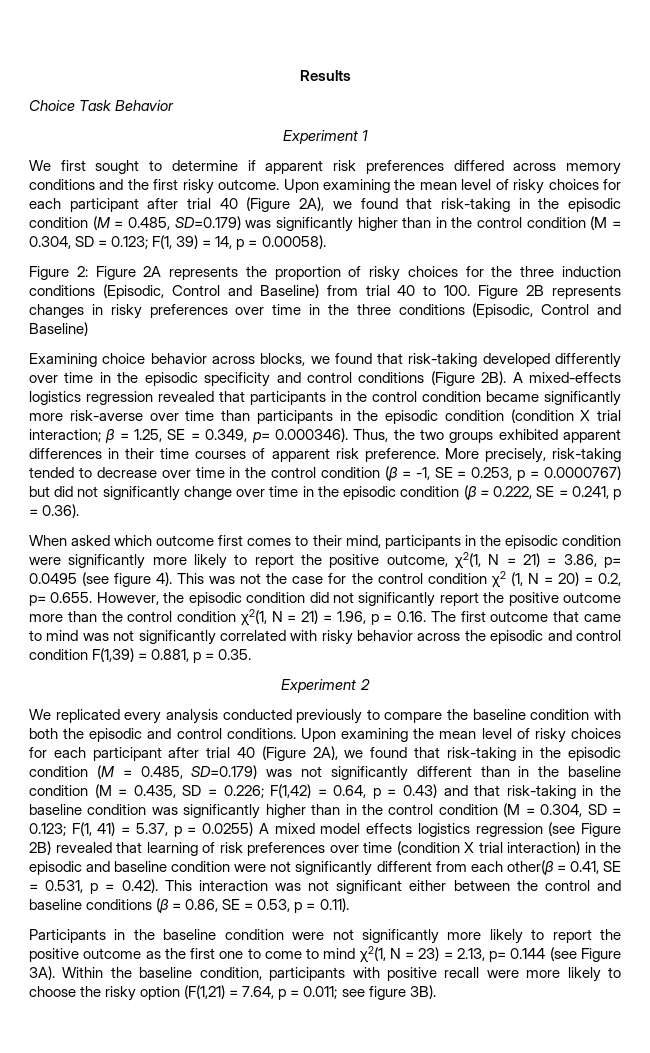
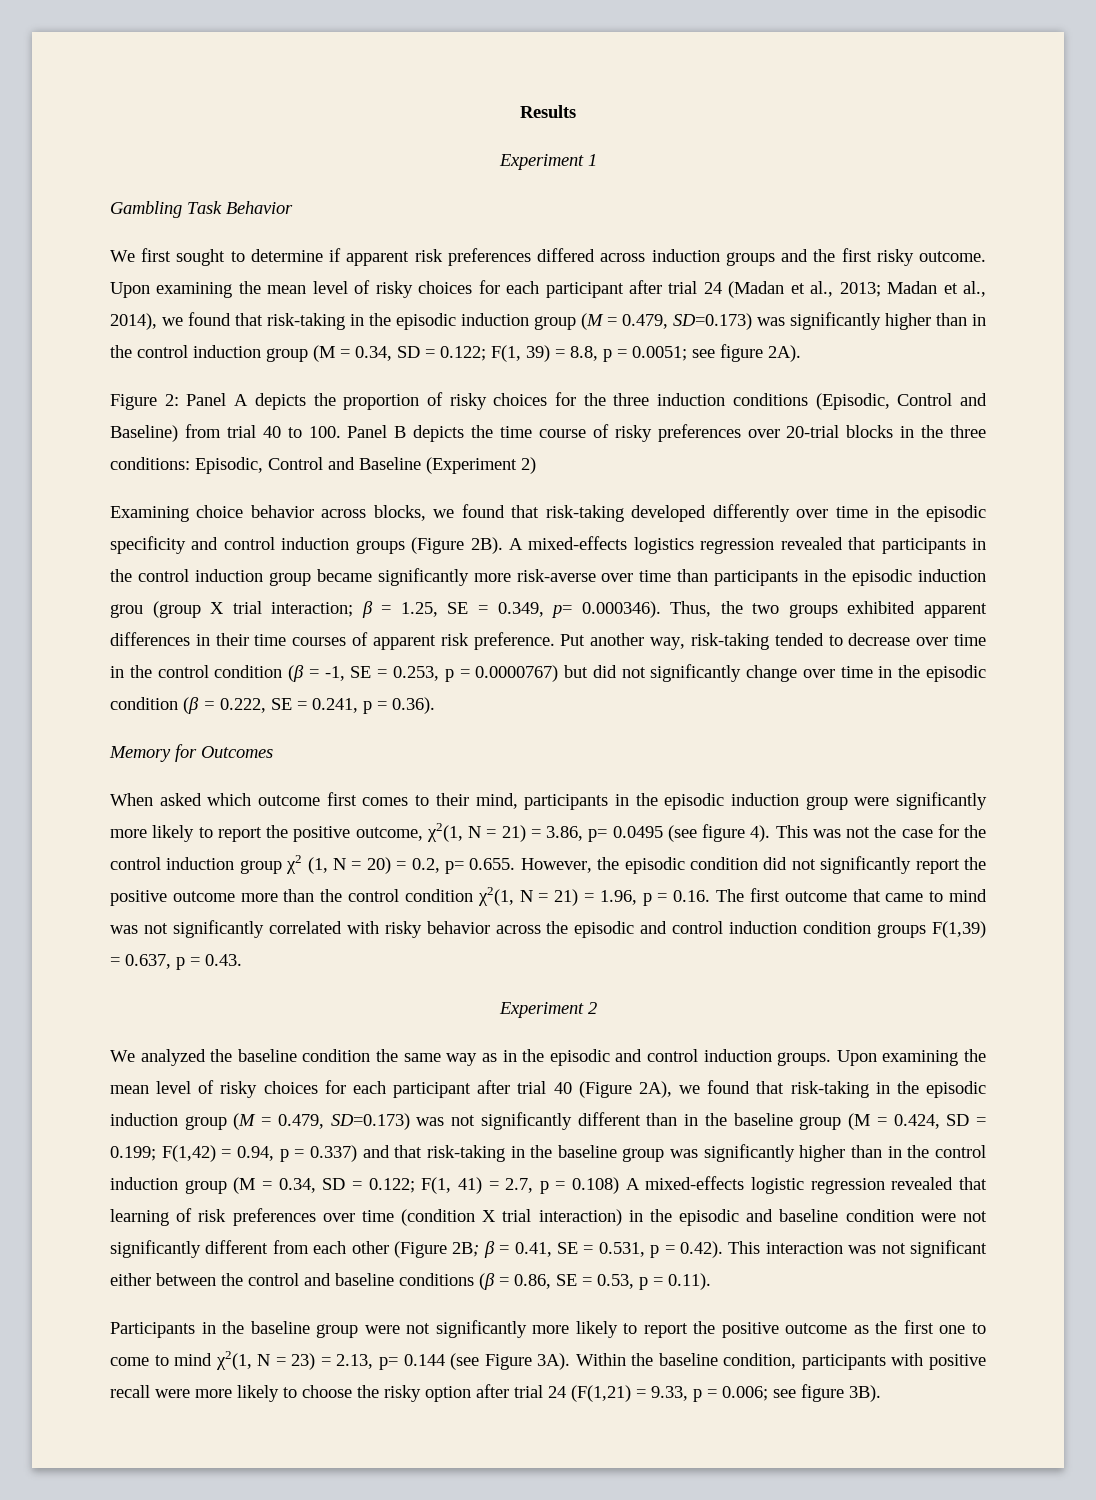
- Choice Task Behavior
+ Gambling Task Behavior
- We first sought to determine if apparent risk preferences differed across memory conditions and the first risky outcome.
+ We first sought to determine if apparent risk preferences differed across induction groups and the first risky outcome.
- Upon examining the mean level of risky choices for each participant after trial 40 (Figure 2A), we found that risk-taking in the episodic condition (M = 0.485, SD=0.179) was significantly higher than in the control condition (M = 0.304, SD = 0.123; F(1, 39) = 14, p = 0.00058).
+ Upon examining the mean level of risky choices for each participant after trial 24 (Madan et al., 2013; Madan et al., 2014), we found that risk-taking in the episodic induction group (M = 0.479, SD=0.173) was significantly higher than in the control induction group (M = 0.34, SD = 0.122; F(1, 39) = 8.8, p = 0.0051; see figure 2A).
- Figure 2: Figure 2A represents the proportion of risky choices for the three induction conditions (Episodic, Control and Baseline) from trial 40 to 100. Figure 2B represents changes in risky preferences over time in the three conditions (Episodic, Control and Baseline)
+ Figure 2: Panel A depicts the proportion of risky choices for the three induction conditions (Episodic, Control and Baseline) from trial 40 to 100. Panel B depicts the time course of risky preferences over 20-trial blocks in the three conditions: Episodic, Control and Baseline (Experiment 2)
- Examining choice behavior across blocks, we found that risk-taking developed differently over time in the episodic specificity and control conditions (Figure 2B).
+ Examining choice behavior across blocks, we found that risk-taking developed differently over time in the episodic specificity and control induction groups (Figure 2B).
- A mixed-effects logistics regression revealed that participants in the control condition became significantly more risk-averse over time than participants in the episodic condition (condition X trial interaction; β = 1.25, SE = 0.349, p= 0.000346). Thus, the two groups exhibited apparent differences in their time courses of apparent risk preference.
+ A mixed-effects logistics regression revealed that participants in the control induction group became significantly more risk-averse over time than participants in the episodic induction grou (group X trial interaction; β = 1.25, SE = 0.349, p= 0.000346). Thus, the two groups exhibited apparent differences in their time courses of apparent risk preference.
- More precisely, risk-taking tended to decrease over time in the control condition (β = -1, SE = 0.253, p = 0.0000767) but did not significantly change over time in the episodic condition (β = 0.222, SE = 0.241, p = 0.36).
+ Put another way, risk-taking tended to decrease over time in the control condition (β = -1, SE = 0.253, p = 0.0000767) but did not significantly change over time in the episodic condition (β = 0.222, SE = 0.241, p = 0.36).
+ Memory for Outcomes
- When asked which outcome first comes to their mind, participants in the episodic condition were significantly more likely to report the positive outcome, χ2(1, N = 21) = 3.86, p= 0.0495 (see figure 4).
+ When asked which outcome first comes to their mind, participants in the episodic induction group were significantly more likely to report the positive outcome, χ2(1, N = 21) = 3.86, p= 0.0495 (see figure 4).
- This was not the case for the control condition χ2 (1, N = 20) = 0.2, p= 0.655. However, the episodic condition did not significantly report the positive outcome more than the control condition χ2(1, N = 21) = 1.96, p = 0.16. The first outcome that came to mind was not significantly correlated with risky behavior across the episodic and control condition F(1,39) = 0.881, p = 0.35.
+ This was not the case for the control induction group χ2 (1, N = 20) = 0.2, p= 0.655. However, the episodic condition did not significantly report the positive outcome more than the control condition χ2(1, N = 21) = 1.96, p = 0.16. The first outcome that came to mind was not significantly correlated with risky behavior across the episodic and control induction condition groups F(1,39) = 0.637, p = 0.43.
- We replicated every analysis conducted previously to compare the baseline condition with both the episodic and control conditions.
+ We analyzed the baseline condition the same way as in the episodic and control induction groups.
- Upon examining the mean level of risky choices for each participant after trial 40 (Figure 2A), we found that risk-taking in the episodic condition (M = 0.485, SD=0.179) was not significantly different than in the baseline condition (M = 0.435, SD = 0.226;
+ Upon examining the mean level of risky choices for each participant after trial 40 (Figure 2A), we found that risk-taking in the episodic induction group (M = 0.479, SD=0.173) was not significantly different than in the baseline group (M = 0.424, SD = 0.199;
- F(1,42) = 0.64, p = 0.43) and that risk-taking in the baseline condition was significantly higher than in the control condition (M = 0.304, SD = 0.123;
+ F(1,42) = 0.94, p = 0.337) and that risk-taking in the baseline group was significantly higher than in the control induction group (M = 0.34, SD = 0.122;
- F(1, 41) = 5.37, p = 0.0255) A mixed model effects logistics regression (see Figure 2B) revealed that learning of risk preferences over time (condition X trial interaction) in the episodic and baseline condition were not significantly different from each other(β = 0.41, SE = 0.531, p = 0.42). This interaction was not significant either between the control and baseline conditions (β = 0.86, SE = 0.53, p = 0.11).
+ F(1, 41) = 2.7, p = 0.108) A mixed-effects logistic regression revealed that learning of risk preferences over time (condition X trial interaction) in the episodic and baseline condition were not significantly different from each other (Figure 2B; β = 0.41, SE = 0.531, p = 0.42). This interaction was not significant either between the control and baseline conditions (β = 0.86, SE = 0.53, p = 0.11).
- Participants in the baseline condition were not significantly more likely to report the positive outcome as the first one to come to mind χ2(1, N = 23) = 2.13, p= 0.144 (see Figure 3A).
+ Participants in the baseline group were not significantly more likely to report the positive outcome as the first one to come to mind χ2(1, N = 23) = 2.13, p= 0.144 (see Figure 3A).
- Within the baseline condition, participants with positive recall were more likely to choose the risky option (F(1,21) = 7.64, p = 0.011; see figure 3B).
+ Within the baseline condition, participants with positive recall were more likely to choose the risky option after trial 24 (F(1,21) = 9.33, p = 0.006; see figure 3B).

